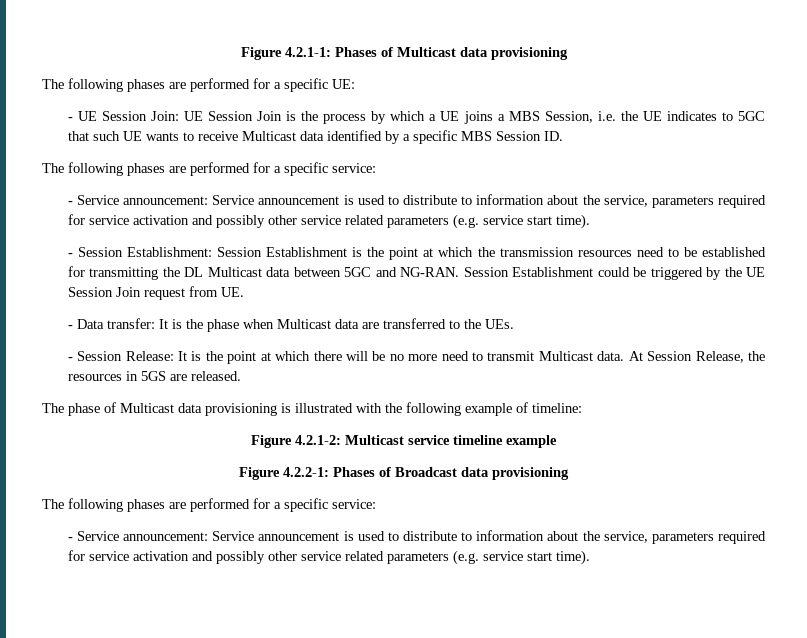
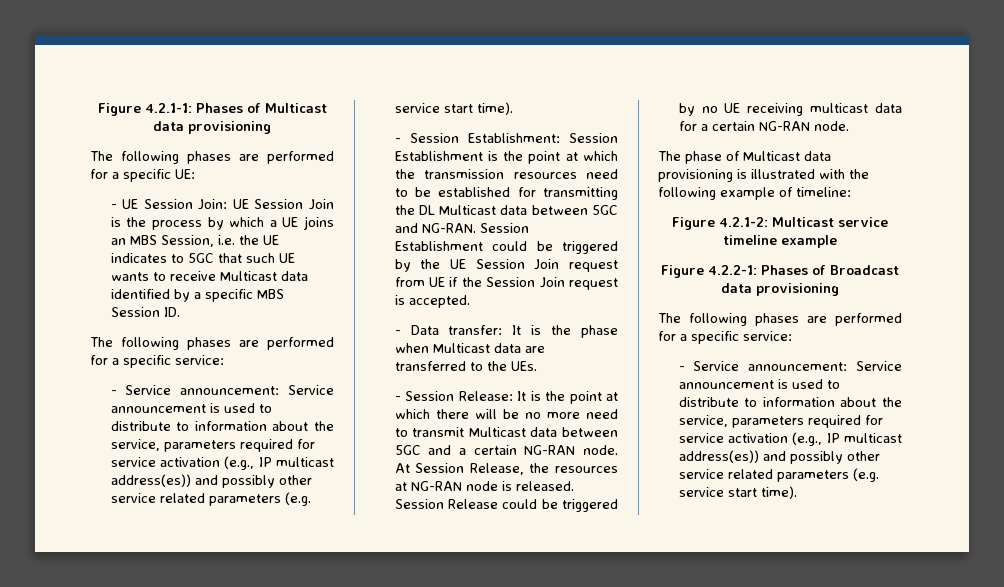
- - UE Session Join: UE Session Join is the process by which a UE joins a MBS Session, i.e. the UE indicates to 5GC that such UE wants to receive Multicast data identified by a specific MBS Session ID.
+ - UE Session Join: UE Session Join is the process by which a UE joins an MBS Session, i.e. the UE indicates to 5GC that such UE wants to receive Multicast data identified by a specific MBS Session ID.
  The following phases are performed for a specific service:
- - Service announcement: Service announcement is used to distribute to information about the service, parameters required for service activation and possibly other service related parameters (e.g. service start time).
+ - Service announcement: Service announcement is used to distribute to information about the service, parameters required for service activation (e.g., IP multicast address(es)) and possibly other service related parameters (e.g. service start time).
- Session Establishment could be triggered by the UE Session Join request from UE.
+ Session Establishment could be triggered by the UE Session Join request from UE if the Session Join request is accepted.
- - Session Release: It is the point at which there will be no more need to transmit Multicast data.
+ - Session Release: It is the point at which there will be no more need to transmit Multicast data between 5GC and a certain NG-RAN node.
- At Session Release, the resources in 5GS are released.
+ At Session Release, the resources at NG-RAN node is released. Session Release could be triggered by no UE receiving multicast data for a certain NG-RAN node.
  Figure 4.2.2-1: Phases of Broadcast data provisioning
  The following phases are performed for a specific service:
- - Service announcement: Service announcement is used to distribute to information about the service, parameters required for service activation and possibly other service related parameters (e.g. service start time).
+ - Service announcement: Service announcement is used to distribute to information about the service, parameters required for service activation (e.g., IP multicast address(es)) and possibly other service related parameters (e.g. service start time).

